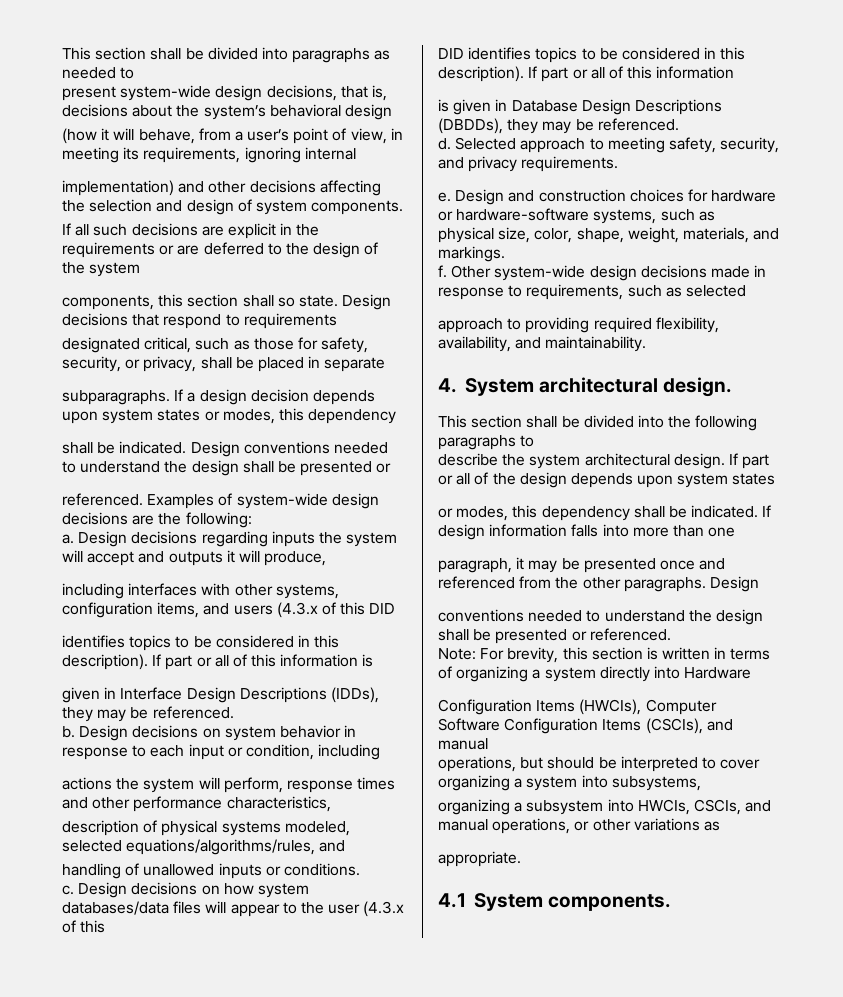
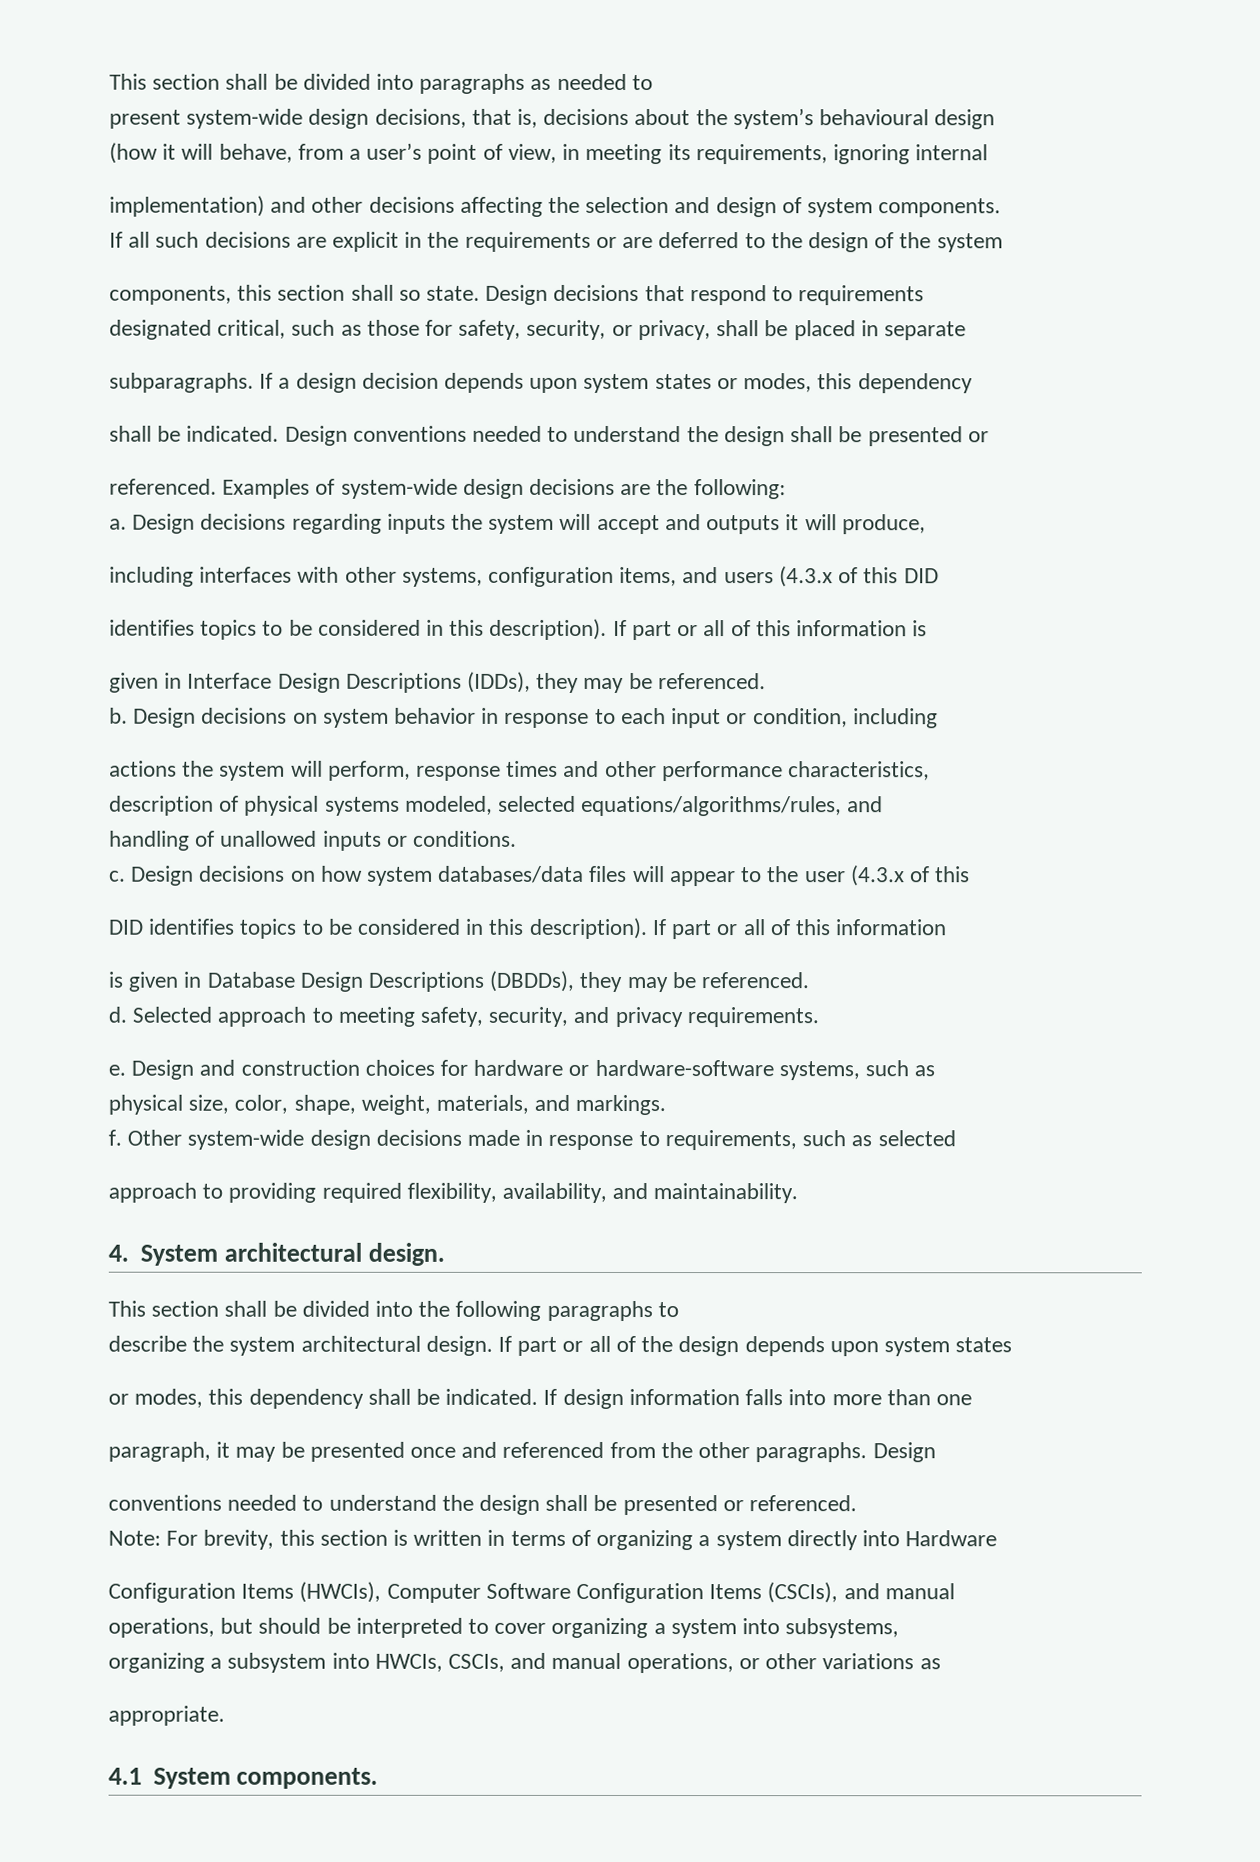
- present system-wide design decisions, that is, decisions about the system’s behavioral design
+ present system-wide design decisions, that is, decisions about the system’s behavioural design

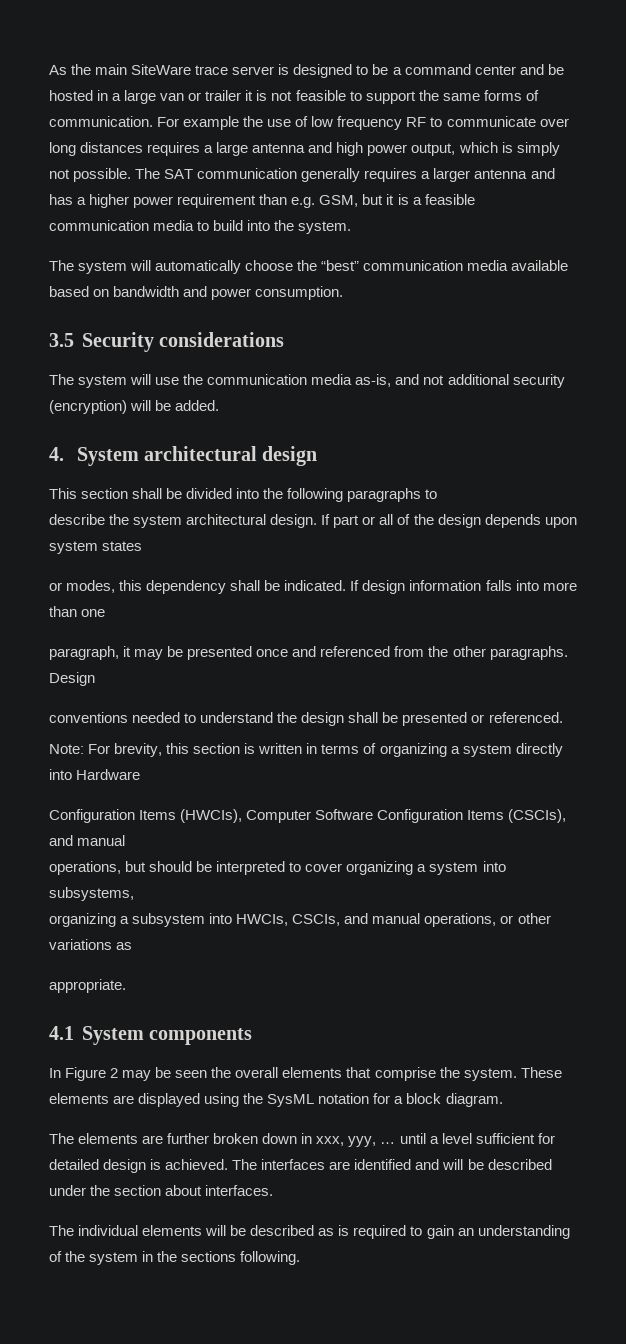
- This section shall be divided into paragraphs as needed to
- present system-wide design decisions, that is, decisions about the system’s behavioural design
- (how it will behave, from a user’s point of view, in meeting its requirements, ignoring internal
- implementation) and other decisions affecting the selection and design of system components.
- If all such decisions are explicit in the requirements or are deferred to the design of the system
- components, this section shall so state. Design decisions that respond to requirements
- designated critical, such as those for safety, security, or privacy, shall be placed in separate
- subparagraphs. If a design decision depends upon system states or modes, this dependency
- shall be indicated. Design conventions needed to understand the design shall be presented or
- referenced. Examples of system-wide design decisions are the following:
- a. Design decisions regarding inputs the system will accept and outputs it will produce,
- including interfaces with other systems, configuration items, and users (4.3.x of this DID
- identifies topics to be considered in this description). If part or all of this information is
- given in Interface Design Descriptions (IDDs), they may be referenced.
- b. Design decisions on system behavior in response to each input or condition, including
- actions the system will perform, response times and other performance characteristics,
- description of physical systems modeled, selected equations/algorithms/rules, and
- handling of unallowed inputs or conditions.
- c. Design decisions on how system databases/data files will appear to the user (4.3.x of this
- DID identifies topics to be considered in this description). If part or all of this information
- is given in Database Design Descriptions (DBDDs), they may be referenced.
- d. Selected approach to meeting safety, security, and privacy requirements.
- e. Design and construction choices for hardware or hardware-software systems, such as
- physical size, color, shape, weight, materials, and markings.
- f. Other system-wide design decisions made in response to requirements, such as selected
- approach to providing required flexibility, availability, and maintainability.
+ As the main SiteWare trace server is designed to be a command center and be hosted in a large van or trailer it is not feasible to support the same forms of communication. For example the use of low frequency RF to communicate over long distances requires a large antenna and high power output, which is simply not possible. The SAT communication generally requires a larger antenna and has a higher power requirement than e.g. GSM, but it is a feasible communication media to build into the system.
+ The system will automatically choose the “best” communication media available based on bandwidth and power consumption.
+ 3.5 Security considerations
+ The system will use the communication media as-is, and not additional security (encryption) will be added.
- 4. System architectural design.
+ 4. System architectural design
- 4.1 System components.
+ 4.1 System components
+ In Figure 2 may be seen the overall elements that comprise the system. These elements are displayed using the SysML notation for a block diagram.
+ The elements are further broken down in xxx, yyy, … until a level sufficient for detailed design is achieved. The interfaces are identified and will be described under the section about interfaces.
+ The individual elements will be described as is required to gain an understanding of the system in the sections following.

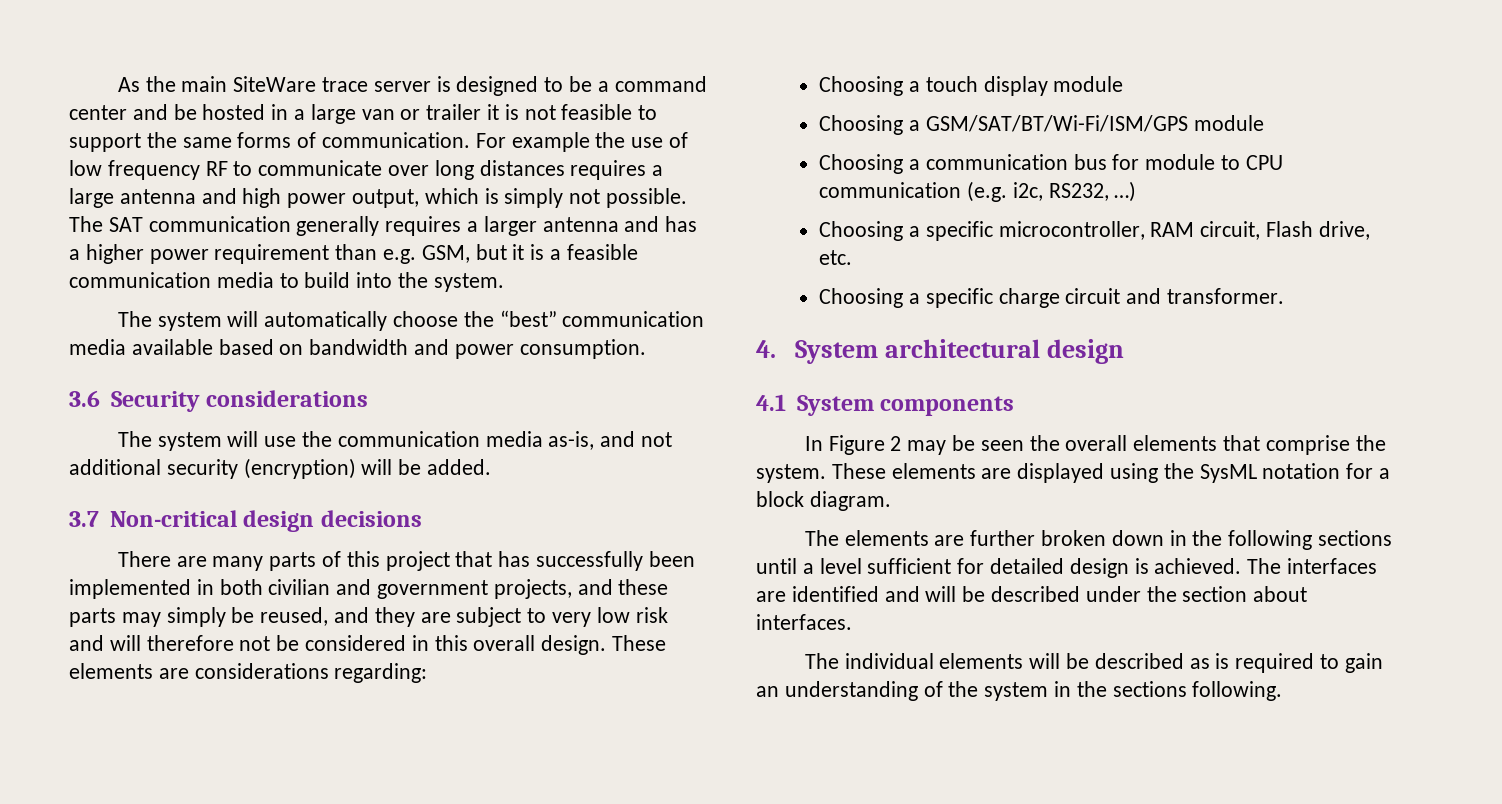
- 3.5 Security considerations
+ 3.6 Security considerations
+ 3.7 Non-critical design decisions
+ There are many parts of this project that has successfully been implemented in both civilian and government projects, and these parts may simply be reused, and they are subject to very low risk and will therefore not be considered in this overall design. These elements are considerations regarding:
+ Choosing a touch display module
+ Choosing a GSM/SAT/BT/Wi-Fi/ISM/GPS module
+ Choosing a communication bus for module to CPU communication (e.g. i2c, RS232, …)
+ Choosing a specific microcontroller, RAM circuit, Flash drive, etc.
+ Choosing a specific charge circuit and transformer.
  4. System architectural design
- This section shall be divided into the following paragraphs to
- describe the system architectural design. If part or all of the design depends upon system states
- or modes, this dependency shall be indicated. If design information falls into more than one
- paragraph, it may be presented once and referenced from the other paragraphs. Design
- conventions needed to understand the design shall be presented or referenced.
- Note: For brevity, this section is written in terms of organizing a system directly into Hardware
- Configuration Items (HWCIs), Computer Software Configuration Items (CSCIs), and manual
- operations, but should be interpreted to cover organizing a system into subsystems,
- organizing a subsystem into HWCIs, CSCIs, and manual operations, or other variations as
- appropriate.
- The elements are further broken down in xxx, yyy, … until a level sufficient for detailed design is achieved.
+ The elements are further broken down in the following sections until a level sufficient for detailed design is achieved.

